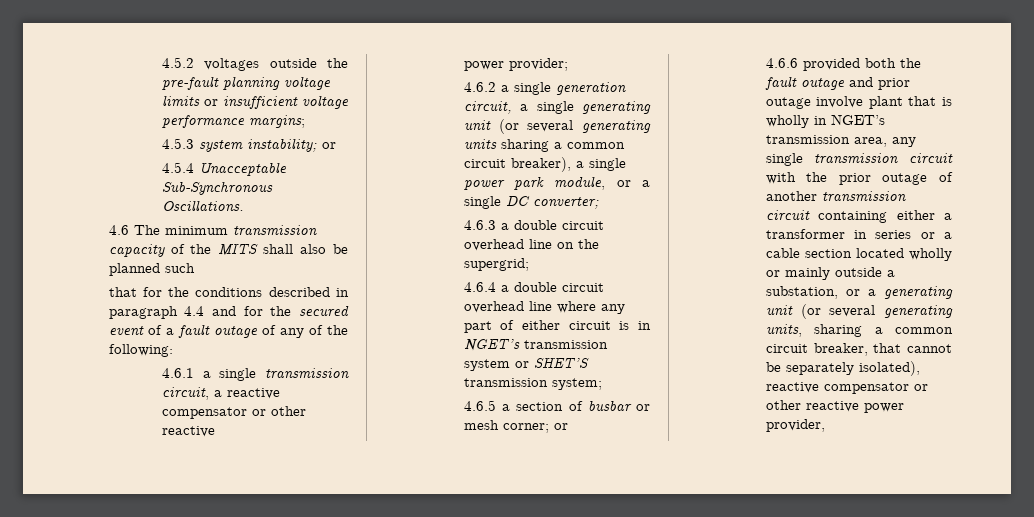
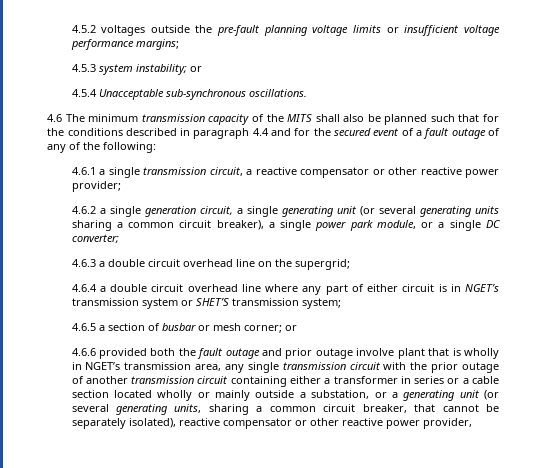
- 4.5.4 Unacceptable Sub-Synchronous Oscillations.
+ 4.5.4 Unacceptable sub-synchronous oscillations.
- 4.6 The minimum transmission capacity of the MITS shall also be planned such
- that for the conditions described in paragraph 4.4 and for the secured event of a fault outage of any of the following:
+ 4.6 The minimum transmission capacity of the MITS shall also be planned such that for the conditions described in paragraph 4.4 and for the secured event of a fault outage of any of the following:
- 4.6.1 a single transmission circuit, a reactive compensator or other reactive
- power provider;
+ 4.6.1 a single transmission circuit, a reactive compensator or other reactive power provider;

